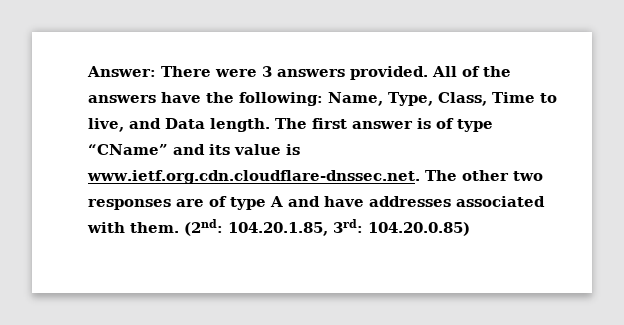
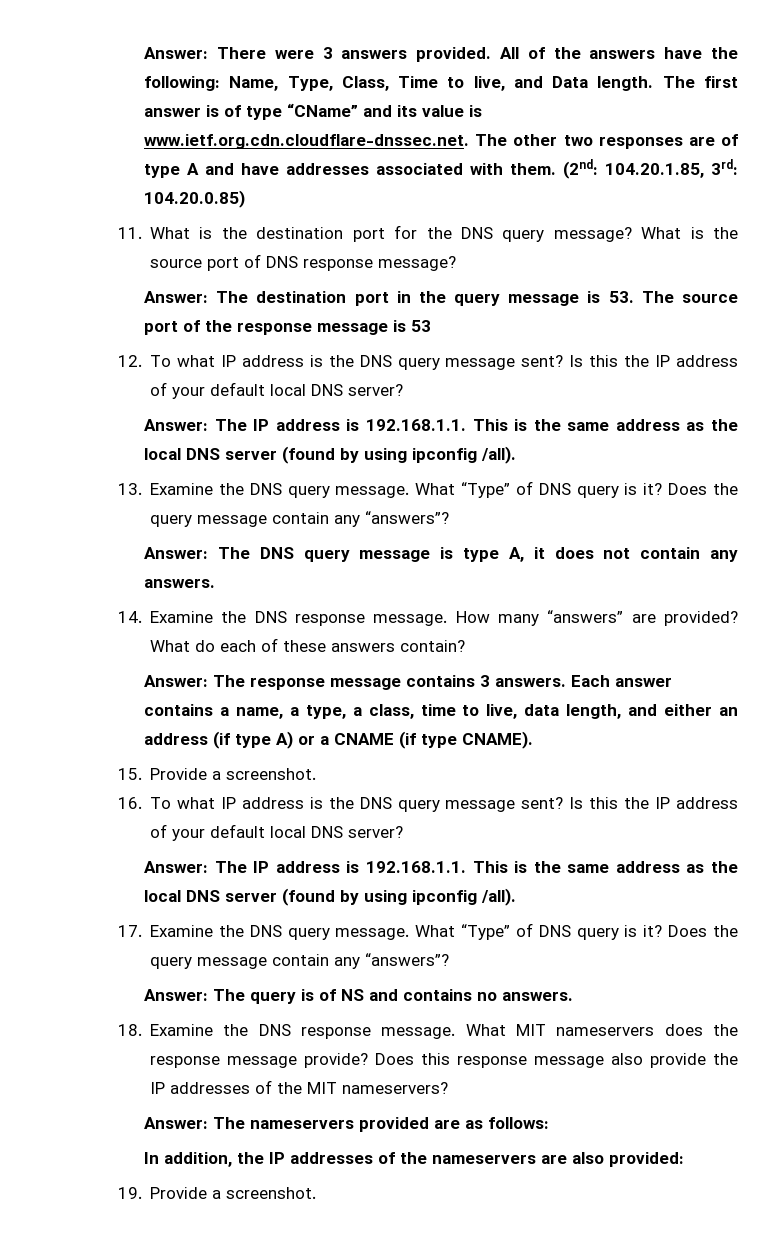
+ 11. What is the destination port for the DNS query message? What is the source port of DNS response message?
+ Answer: The destination port in the query message is 53. The source port of the response message is 53
+ 12. To what IP address is the DNS query message sent? Is this the IP address of your default local DNS server?
+ Answer: The IP address is 192.168.1.1. This is the same address as the local DNS server (found by using ipconfig /all).
+ 13. Examine the DNS query message. What “Type” of DNS query is it? Does the query message contain any “answers”?
+ Answer: The DNS query message is type A, it does not contain any answers.
+ 14. Examine the DNS response message. How many “answers” are provided? What do each of these answers contain?
+ Answer: The response message contains 3 answers. Each answer contains a name, a type, a class, time to live, data length, and either an address (if type A) or a CNAME (if type CNAME).
+ 15. Provide a screenshot.
+ 16. To what IP address is the DNS query message sent? Is this the IP address of your default local DNS server?
+ Answer: The IP address is 192.168.1.1. This is the same address as the local DNS server (found by using ipconfig /all).
+ 17. Examine the DNS query message. What “Type” of DNS query is it? Does the query message contain any “answers”?
+ Answer: The query is of NS and contains no answers.
+ 18. Examine the DNS response message. What MIT nameservers does the response message provide? Does this response message also provide the IP addresses of the MIT nameservers?
+ Answer: The nameservers provided are as follows:
+ In addition, the IP addresses of the nameservers are also provided:
+ 19. Provide a screenshot.

